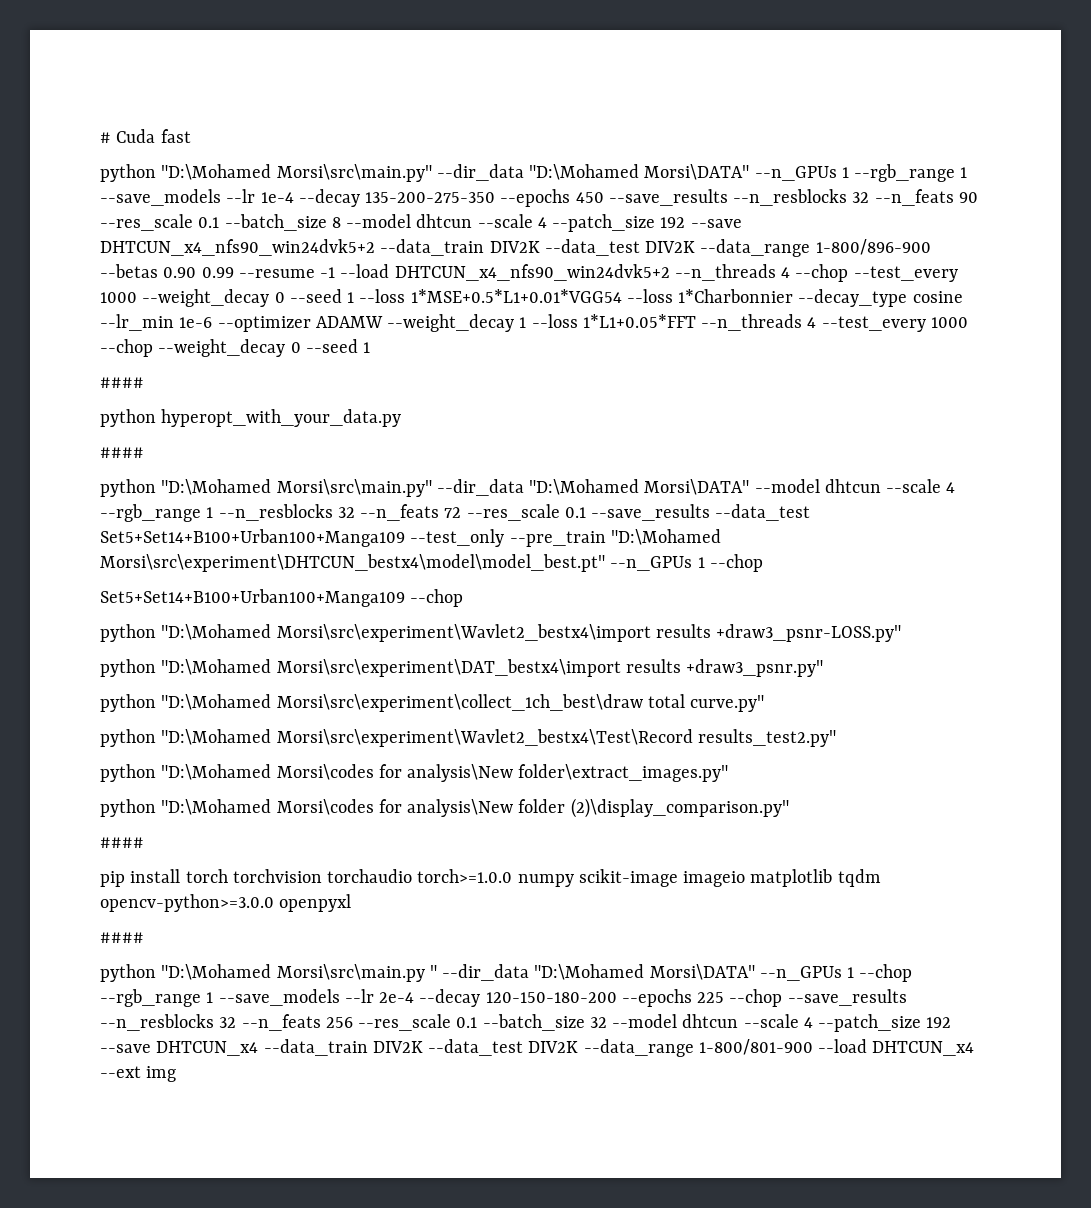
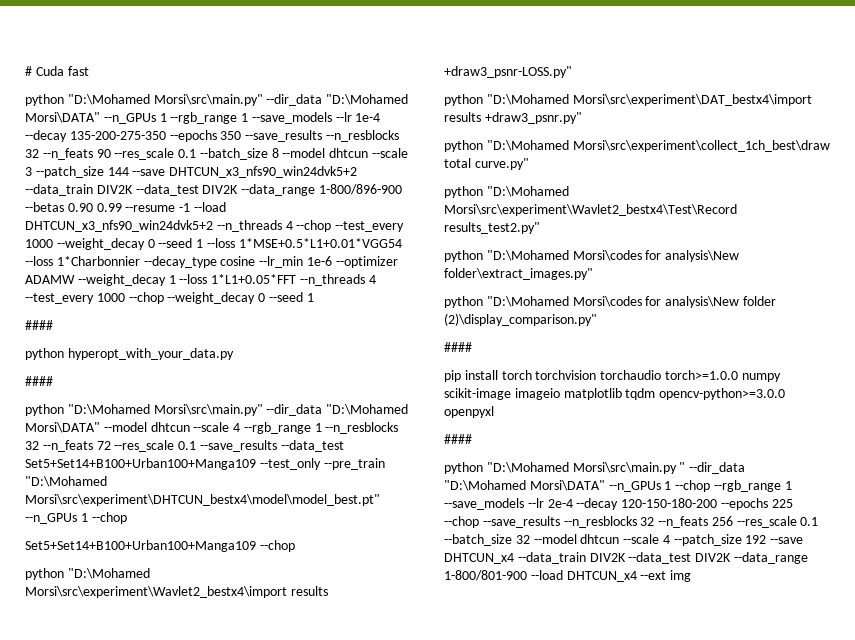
- python "D:\Mohamed Morsi\src\main.py" --dir_data "D:\Mohamed Morsi\DATA" --n_GPUs 1 --rgb_range 1 --save_models --lr 1e-4 --decay 135-200-275-350 --epochs 450 --save_results --n_resblocks 32 --n_feats 90 --res_scale 0.1 --batch_size 8 --model dhtcun --scale 4 --patch_size 192 --save DHTCUN_x4_nfs90_win24dvk5+2 --data_train DIV2K --data_test DIV2K --data_range 1-800/896-900 --betas 0.90 0.99 --resume -1 --load DHTCUN_x4_nfs90_win24dvk5+2 --n_threads 4 --chop --test_every 1000 --weight_decay 0 --seed 1 --loss 1*MSE+0.5*L1+0.01*VGG54 --loss 1*Charbonnier --decay_type cosine --lr_min 1e-6 --optimizer ADAMW --weight_decay 1 --loss 1*L1+0.05*FFT --n_threads 4 --test_every 1000 --chop --weight_decay 0 --seed 1
+ python "D:\Mohamed Morsi\src\main.py" --dir_data "D:\Mohamed Morsi\DATA" --n_GPUs 1 --rgb_range 1 --save_models --lr 1e-4 --decay 135-200-275-350 --epochs 350 --save_results --n_resblocks 32 --n_feats 90 --res_scale 0.1 --batch_size 8 --model dhtcun --scale 3 --patch_size 144 --save DHTCUN_x3_nfs90_win24dvk5+2 --data_train DIV2K --data_test DIV2K --data_range 1-800/896-900 --betas 0.90 0.99 --resume -1 --load DHTCUN_x3_nfs90_win24dvk5+2 --n_threads 4 --chop --test_every 1000 --weight_decay 0 --seed 1 --loss 1*MSE+0.5*L1+0.01*VGG54 --loss 1*Charbonnier --decay_type cosine --lr_min 1e-6 --optimizer ADAMW --weight_decay 1 --loss 1*L1+0.05*FFT --n_threads 4 --test_every 1000 --chop --weight_decay 0 --seed 1

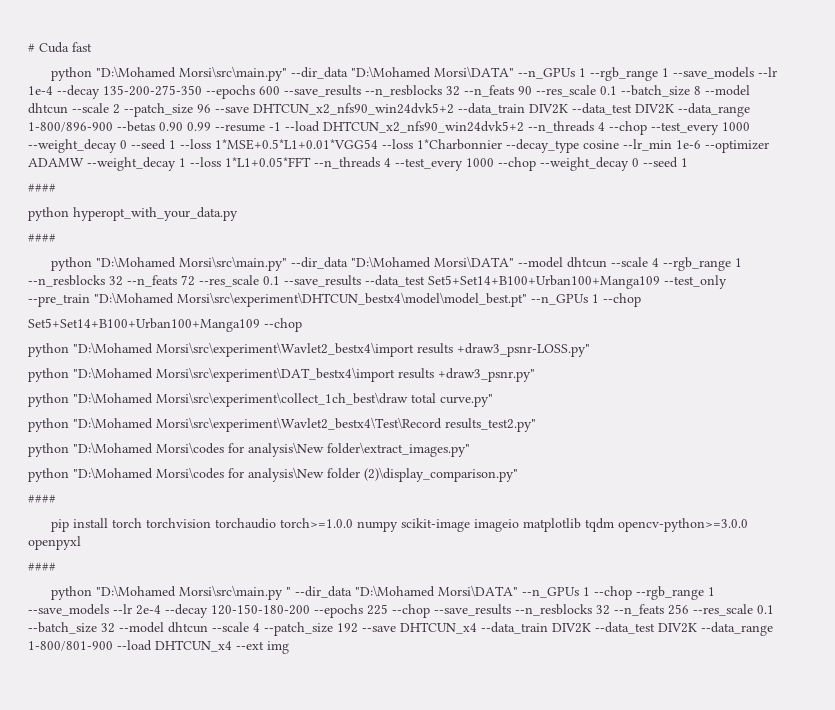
- python "D:\Mohamed Morsi\src\main.py" --dir_data "D:\Mohamed Morsi\DATA" --n_GPUs 1 --rgb_range 1 --save_models --lr 1e-4 --decay 135-200-275-350 --epochs 350 --save_results --n_resblocks 32 --n_feats 90 --res_scale 0.1 --batch_size 8 --model dhtcun --scale 3 --patch_size 144 --save DHTCUN_x3_nfs90_win24dvk5+2 --data_train DIV2K --data_test DIV2K --data_range 1-800/896-900 --betas 0.90 0.99 --resume -1 --load DHTCUN_x3_nfs90_win24dvk5+2 --n_threads 4 --chop --test_every 1000 --weight_decay 0 --seed 1 --loss 1*MSE+0.5*L1+0.01*VGG54 --loss 1*Charbonnier --decay_type cosine --lr_min 1e-6 --optimizer ADAMW --weight_decay 1 --loss 1*L1+0.05*FFT --n_threads 4 --test_every 1000 --chop --weight_decay 0 --seed 1
+ python "D:\Mohamed Morsi\src\main.py" --dir_data "D:\Mohamed Morsi\DATA" --n_GPUs 1 --rgb_range 1 --save_models --lr 1e-4 --decay 135-200-275-350 --epochs 600 --save_results --n_resblocks 32 --n_feats 90 --res_scale 0.1 --batch_size 8 --model dhtcun --scale 2 --patch_size 96 --save DHTCUN_x2_nfs90_win24dvk5+2 --data_train DIV2K --data_test DIV2K --data_range 1-800/896-900 --betas 0.90 0.99 --resume -1 --load DHTCUN_x2_nfs90_win24dvk5+2 --n_threads 4 --chop --test_every 1000 --weight_decay 0 --seed 1 --loss 1*MSE+0.5*L1+0.01*VGG54 --loss 1*Charbonnier --decay_type cosine --lr_min 1e-6 --optimizer ADAMW --weight_decay 1 --loss 1*L1+0.05*FFT --n_threads 4 --test_every 1000 --chop --weight_decay 0 --seed 1

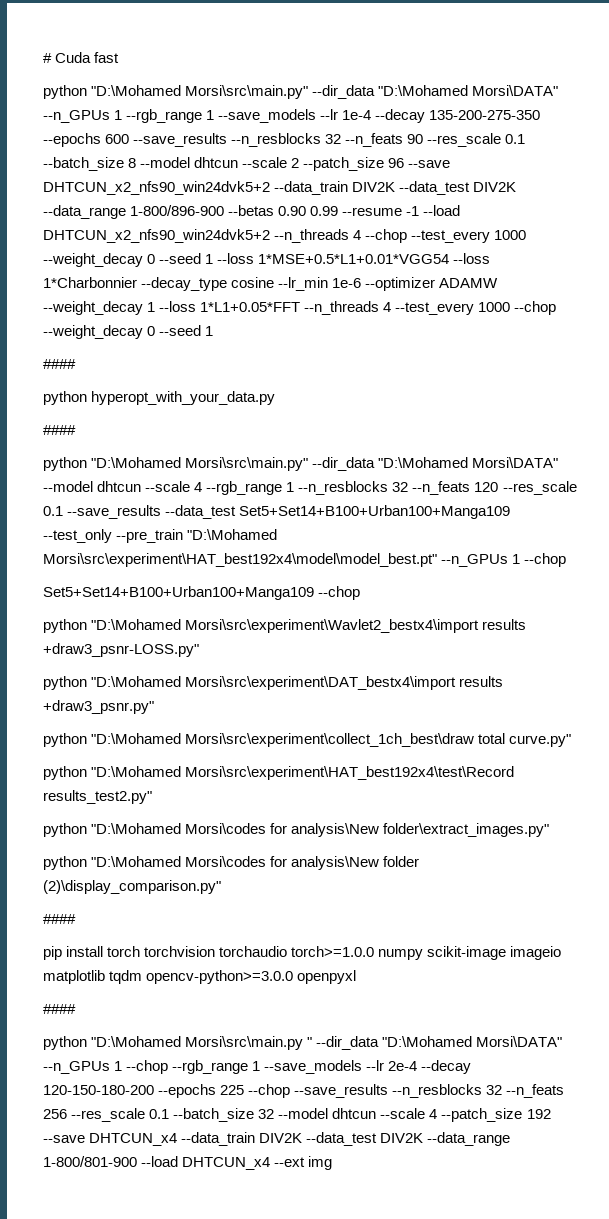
- python "D:\Mohamed Morsi\src\main.py" --dir_data "D:\Mohamed Morsi\DATA" --model dhtcun --scale 4 --rgb_range 1 --n_resblocks 32 --n_feats 72 --res_scale 0.1 --save_results --data_test Set5+Set14+B100+Urban100+Manga109 --test_only --pre_train "D:\Mohamed Morsi\src\experiment\DHTCUN_bestx4\model\model_best.pt" --n_GPUs 1 --chop
+ python "D:\Mohamed Morsi\src\main.py" --dir_data "D:\Mohamed Morsi\DATA" --model dhtcun --scale 4 --rgb_range 1 --n_resblocks 32 --n_feats 120 --res_scale 0.1 --save_results --data_test Set5+Set14+B100+Urban100+Manga109 --test_only --pre_train "D:\Mohamed Morsi\src\experiment\HAT_best192x4\model\model_best.pt" --n_GPUs 1 --chop
- python "D:\Mohamed Morsi\src\experiment\Wavlet2_bestx4\Test\Record results_test2.py"
+ python "D:\Mohamed Morsi\src\experiment\HAT_best192x4\test\Record results_test2.py"

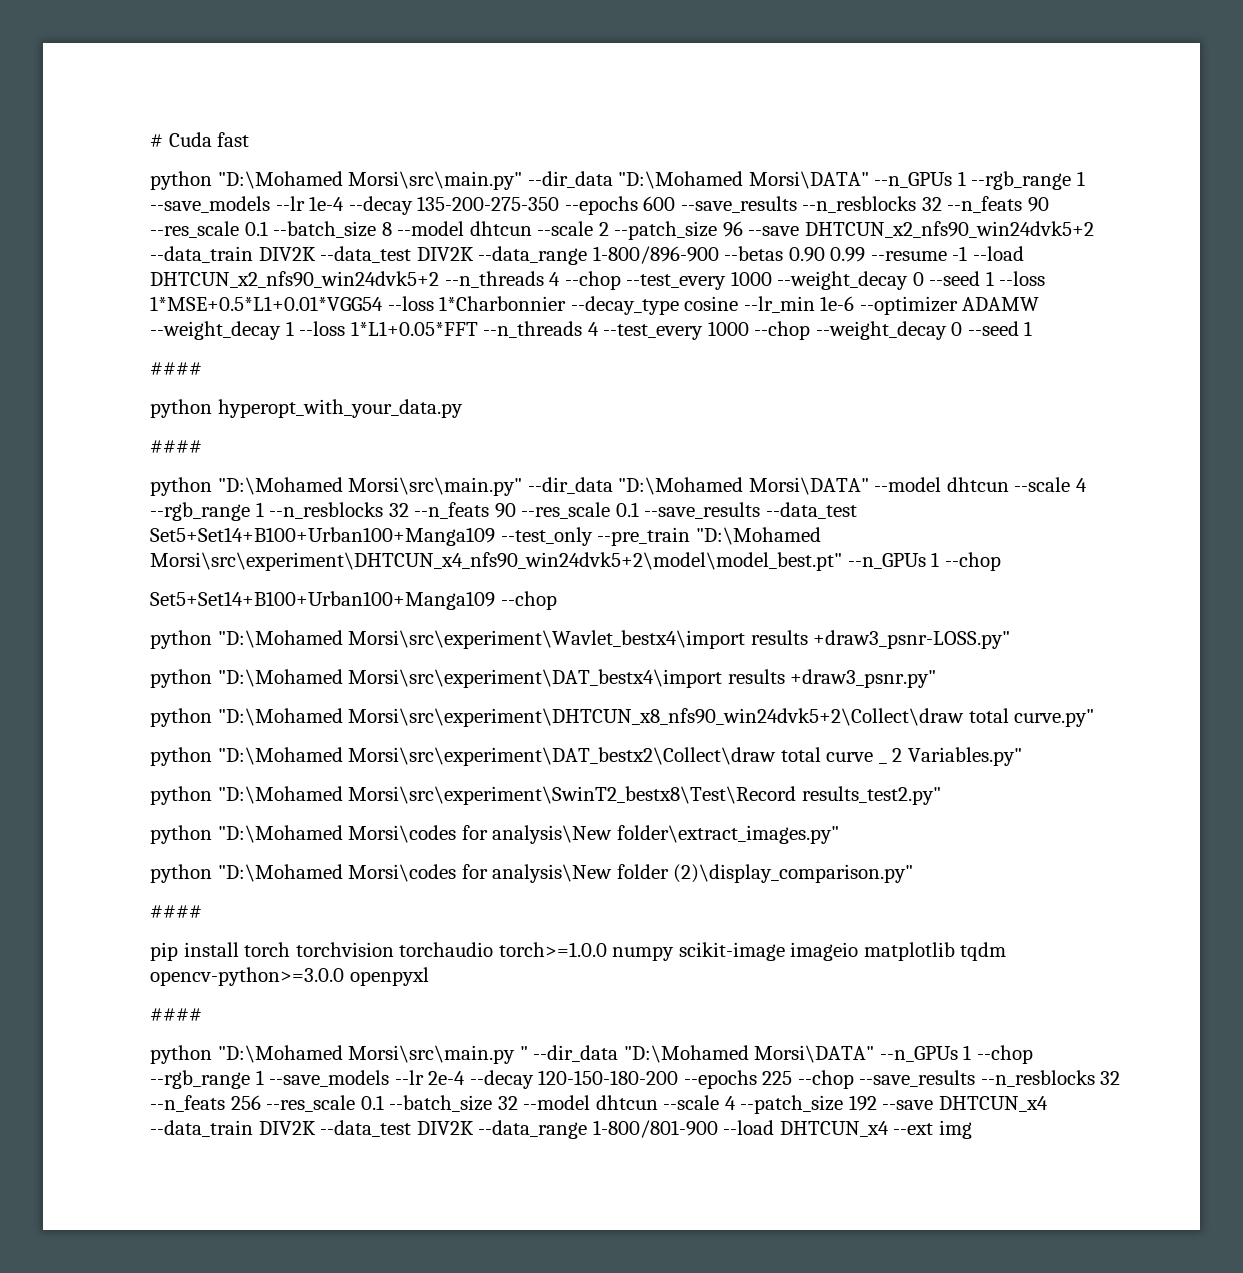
- python "D:\Mohamed Morsi\src\main.py" --dir_data "D:\Mohamed Morsi\DATA" --model dhtcun --scale 4 --rgb_range 1 --n_resblocks 32 --n_feats 120 --res_scale 0.1 --save_results --data_test Set5+Set14+B100+Urban100+Manga109 --test_only --pre_train "D:\Mohamed Morsi\src\experiment\HAT_best192x4\model\model_best.pt" --n_GPUs 1 --chop
+ python "D:\Mohamed Morsi\src\main.py" --dir_data "D:\Mohamed Morsi\DATA" --model dhtcun --scale 4 --rgb_range 1 --n_resblocks 32 --n_feats 90 --res_scale 0.1 --save_results --data_test Set5+Set14+B100+Urban100+Manga109 --test_only --pre_train "D:\Mohamed Morsi\src\experiment\DHTCUN_x4_nfs90_win24dvk5+2\model\model_best.pt" --n_GPUs 1 --chop
- python "D:\Mohamed Morsi\src\experiment\Wavlet2_bestx4\import results +draw3_psnr-LOSS.py"
+ python "D:\Mohamed Morsi\src\experiment\Wavlet_bestx4\import results +draw3_psnr-LOSS.py"
- python "D:\Mohamed Morsi\src\experiment\collect_1ch_best\draw total curve.py"
+ python "D:\Mohamed Morsi\src\experiment\DHTCUN_x8_nfs90_win24dvk5+2\Collect\draw total curve.py"
- python "D:\Mohamed Morsi\src\experiment\HAT_best192x4\test\Record results_test2.py"
+ python "D:\Mohamed Morsi\src\experiment\DAT_bestx2\Collect\draw total curve _ 2 Variables.py"
+ python "D:\Mohamed Morsi\src\experiment\SwinT2_bestx8\Test\Record results_test2.py"

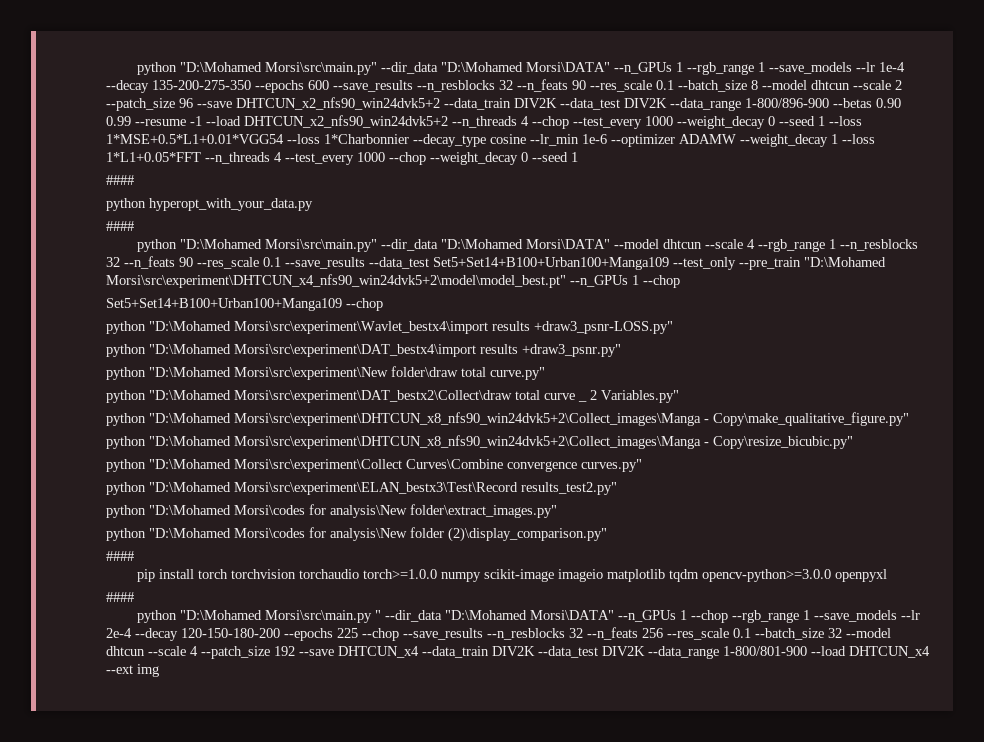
- # Cuda fast
- python "D:\Mohamed Morsi\src\experiment\DHTCUN_x8_nfs90_win24dvk5+2\Collect\draw total curve.py"
+ python "D:\Mohamed Morsi\src\experiment\New folder\draw total curve.py"
- python "D:\Mohamed Morsi\src\experiment\SwinT2_bestx8\Test\Record results_test2.py"
+ python "D:\Mohamed Morsi\src\experiment\DHTCUN_x8_nfs90_win24dvk5+2\Collect_images\Manga - Copy\make_qualitative_figure.py"
+ python "D:\Mohamed Morsi\src\experiment\DHTCUN_x8_nfs90_win24dvk5+2\Collect_images\Manga - Copy\resize_bicubic.py"
+ python "D:\Mohamed Morsi\src\experiment\Collect Curves\Combine convergence curves.py"
+ python "D:\Mohamed Morsi\src\experiment\ELAN_bestx3\Test\Record results_test2.py"

